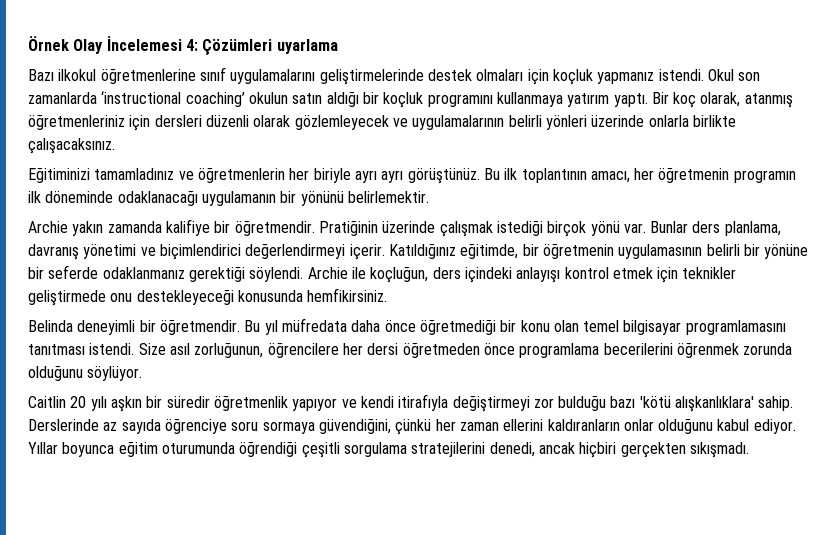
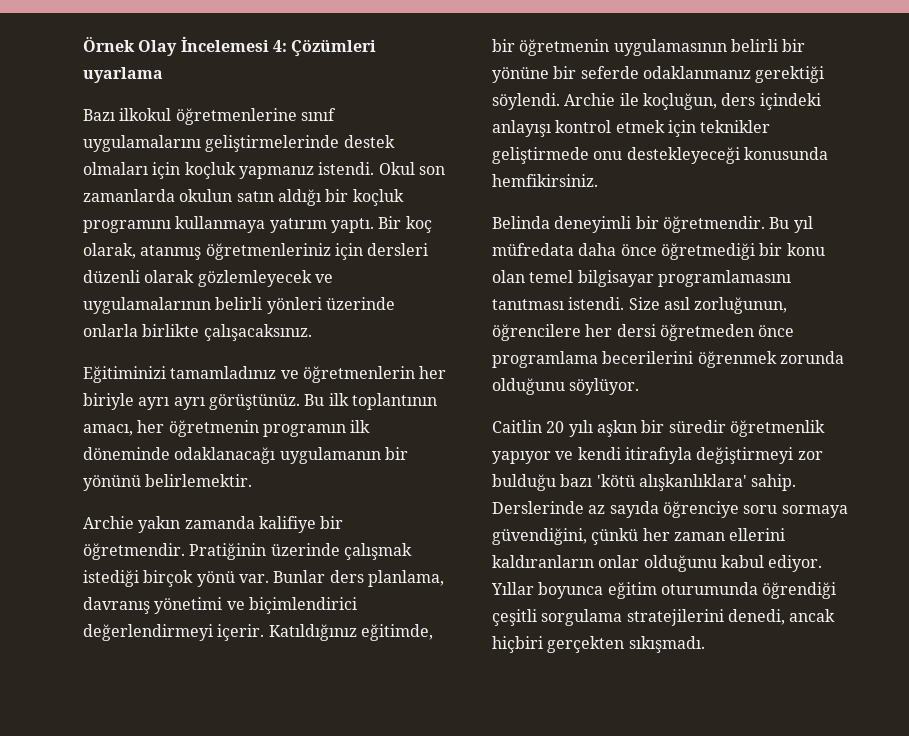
- Okul son zamanlarda ‘instructional coaching’ okulun satın aldığı bir koçluk programını kullanmaya yatırım yaptı.
+ Okul son zamanlarda okulun satın aldığı bir koçluk programını kullanmaya yatırım yaptı.

